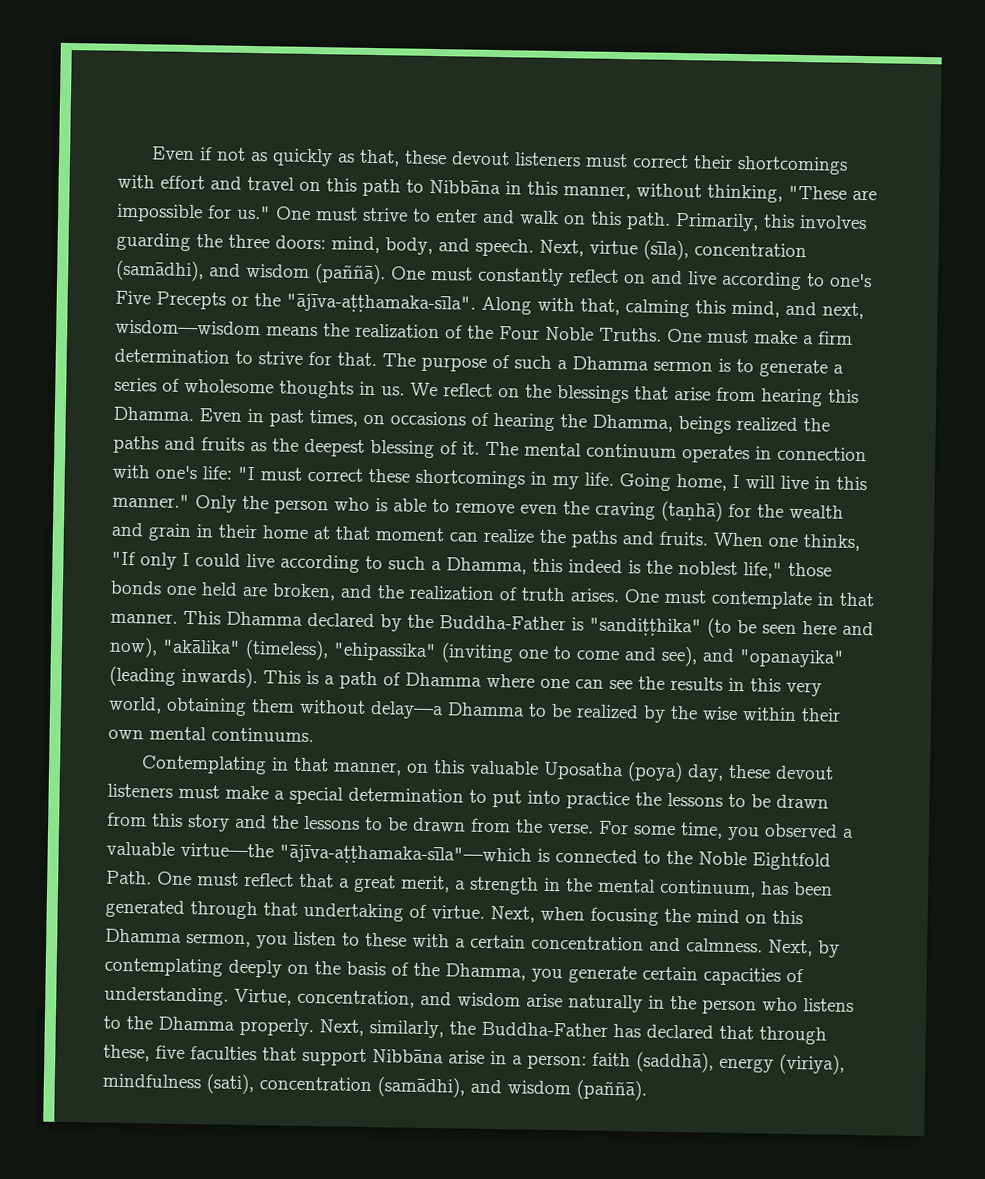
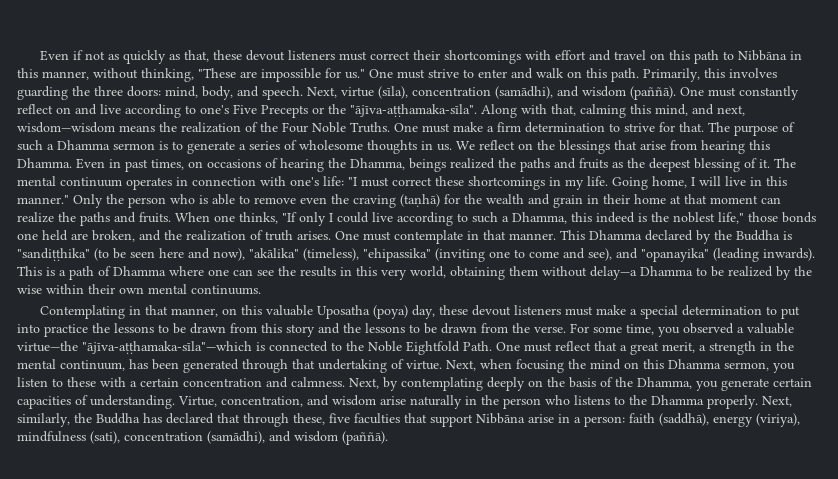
- This Dhamma declared by the Buddha-Father is "sandiṭṭhika" (to be seen here and now), "akālika" (timeless), "ehipassika" (inviting one to come and see), and "opanayika" (leading inwards).
+ This Dhamma declared by the Buddha is "sandiṭṭhika" (to be seen here and now), "akālika" (timeless), "ehipassika" (inviting one to come and see), and "opanayika" (leading inwards).
- Next, similarly, the Buddha-Father has declared that through these, five faculties that support Nibbāna arise in a person: faith (saddhā), energy (viriya), mindfulness (sati), concentration (samādhi), and wisdom (paññā).
+ Next, similarly, the Buddha has declared that through these, five faculties that support Nibbāna arise in a person: faith (saddhā), energy (viriya), mindfulness (sati), concentration (samādhi), and wisdom (paññā).

